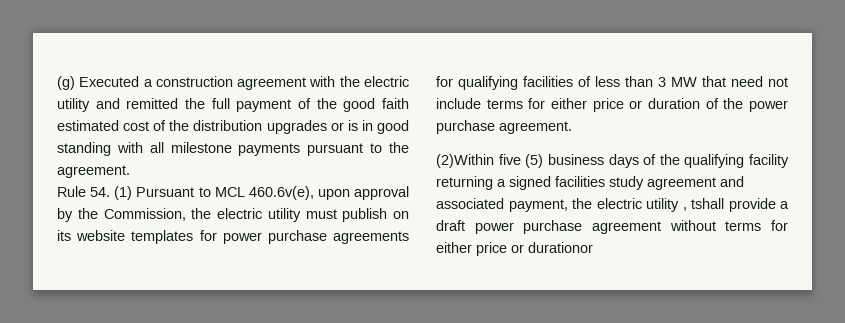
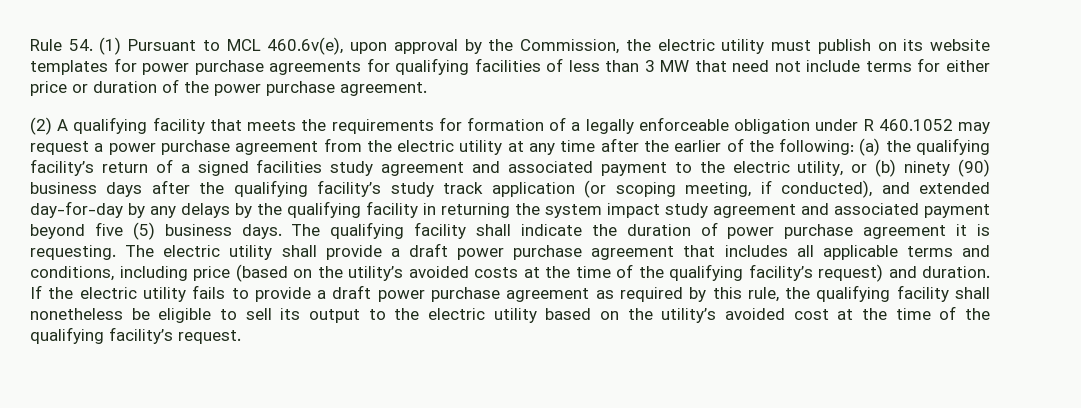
- (g) Executed a construction agreement with the electric utility and remitted the full payment of the good faith estimated cost of the distribution upgrades or is in good standing with all milestone payments pursuant to the agreement.
- (2)Within five (5) business days of the qualifying facility returning a signed facilities study agreement and associated payment, the electric utility , tshall provide a draft power purchase agreement without terms for either price or durationor
+ (2) A qualifying facility that meets the requirements for formation of a legally enforceable obligation under R 460.1052 may request a power purchase agreement from the electric utility at any time after the earlier of the following: (a) the qualifying facility’s return of a signed facilities study agreement and associated payment to the electric utility, or (b) ninety (90) business days after the qualifying facility’s study track application (or scoping meeting, if conducted), and extended day-for-day by any delays by the qualifying facility in returning the system impact study agreement and associated payment beyond five (5) business days. The qualifying facility shall indicate the duration of power purchase agreement it is requesting. The electric utility shall provide a draft power purchase agreement that includes all applicable terms and conditions, including price (based on the utility’s avoided costs at the time of the qualifying facility’s request) and duration. If the electric utility fails to provide a draft power purchase agreement as required by this rule, the qualifying facility shall nonetheless be eligible to sell its output to the electric utility based on the utility’s avoided cost at the time of the qualifying facility’s request.

